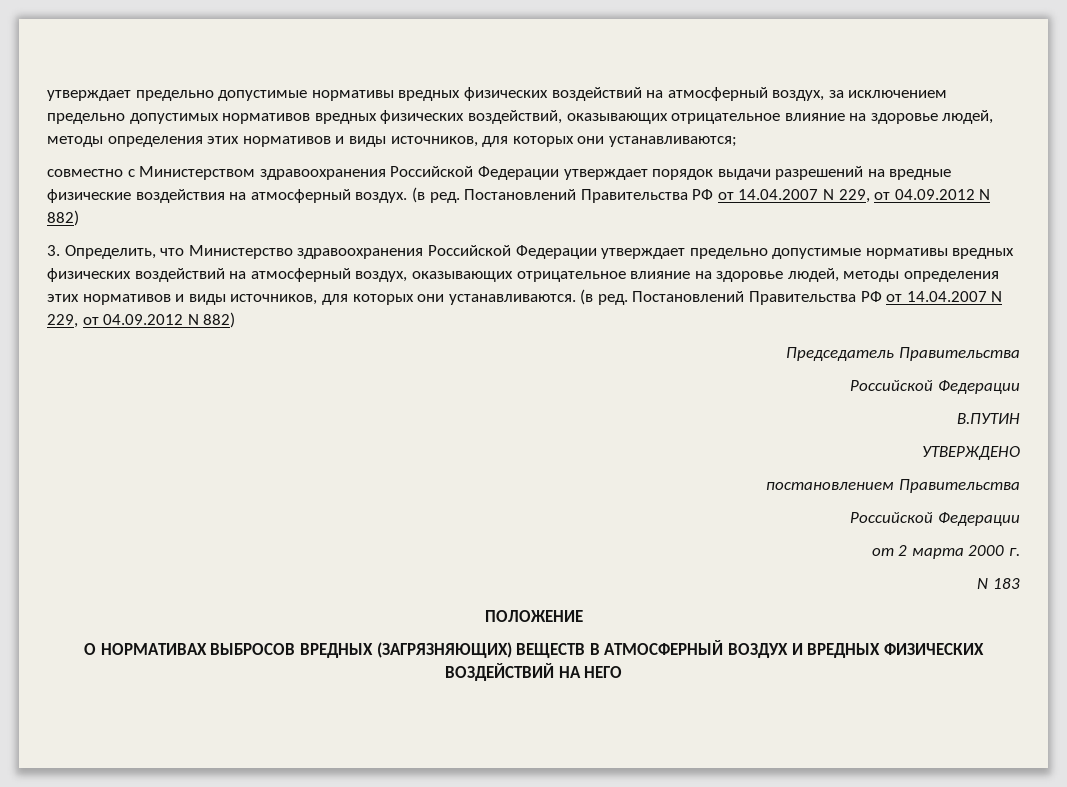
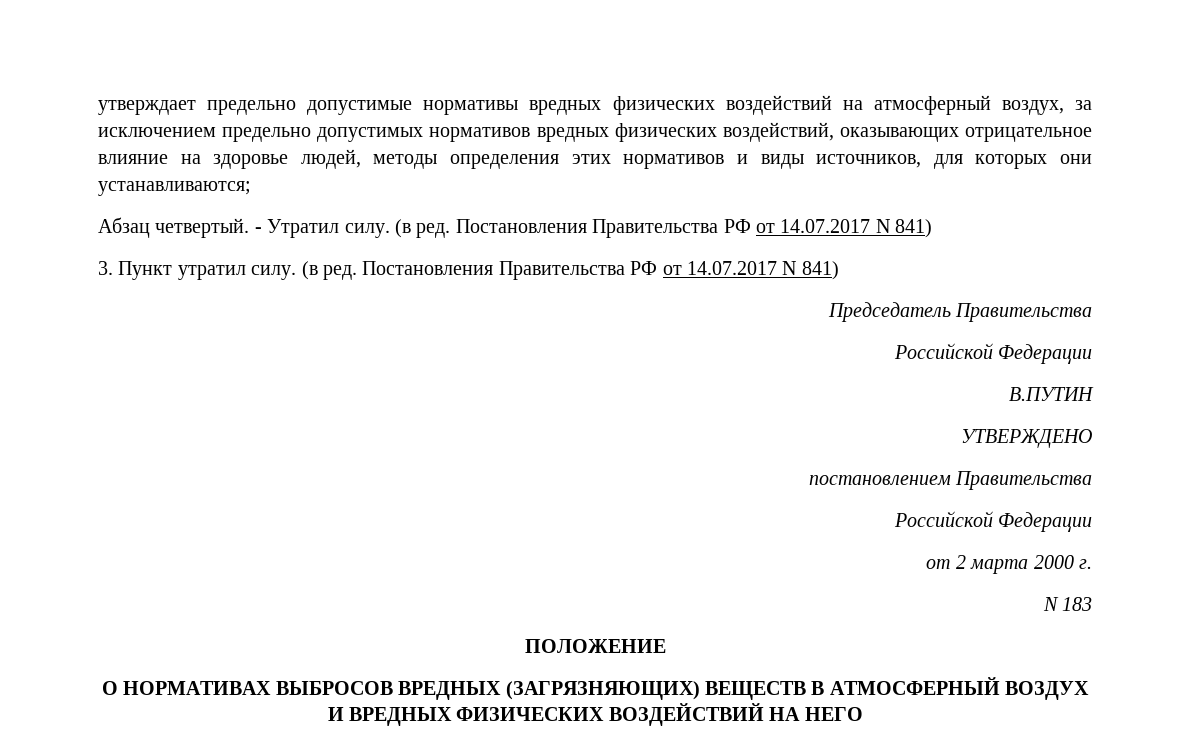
- совместно с Министерством здравоохранения Российской Федерации утверждает порядок выдачи разрешений на вредные физические воздействия на атмосферный воздух. (в ред. Постановлений Правительства РФ от 14.04.2007 N 229, от 04.09.2012 N 882)
- 3. Определить, что Министерство здравоохранения Российской Федерации утверждает предельно допустимые нормативы вредных физических воздействий на атмосферный воздух, оказывающих отрицательное влияние на здоровье людей, методы определения этих нормативов и виды источников, для которых они устанавливаются. (в ред. Постановлений Правительства РФ от 14.04.2007 N 229, от 04.09.2012 N 882)
+ Абзац четвертый. - Утратил силу. (в ред. Постановления Правительства РФ от 14.07.2017 N 841)
+ 3. Пункт утратил силу. (в ред. Постановления Правительства РФ от 14.07.2017 N 841)

